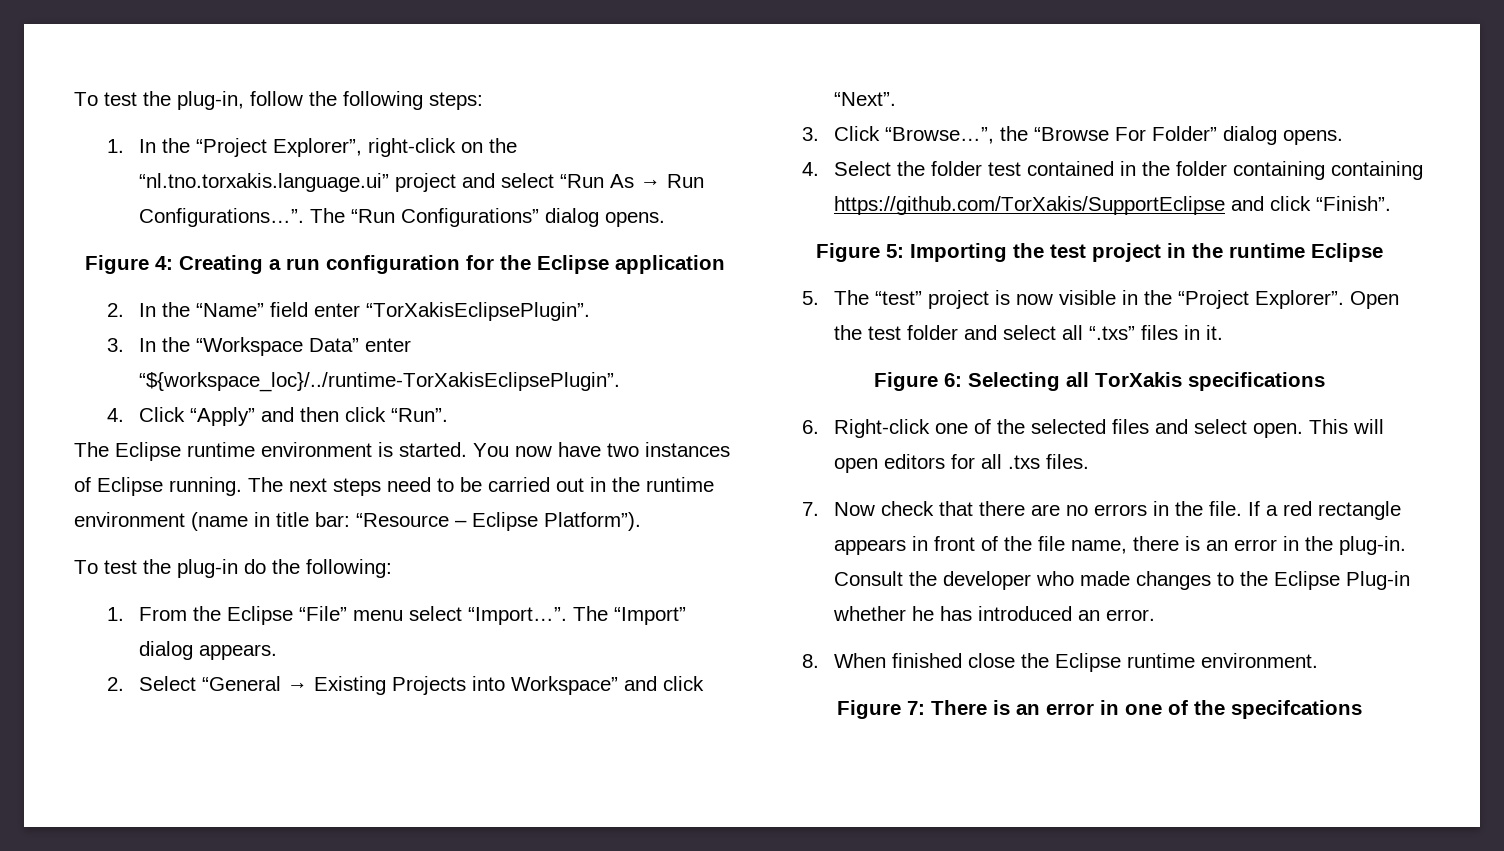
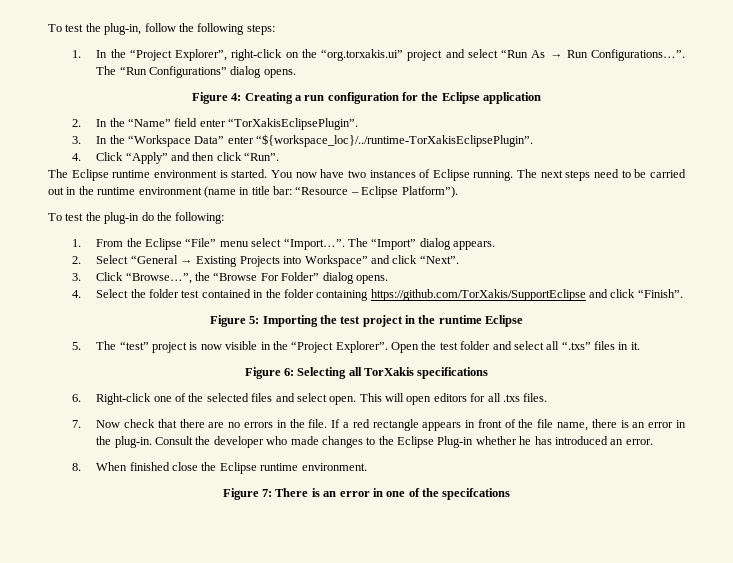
- 1. In the “Project Explorer”, right-click on the “nl.tno.torxakis.language.ui” project and select “Run As → Run Configurations…”.
+ 1. In the “Project Explorer”, right-click on the “org.torxakis.ui” project and select “Run As → Run Configurations…”.
- 4. Select the folder test contained in the folder containing containing https://github.com/TorXakis/SupportEclipse and click “Finish”.
+ 4. Select the folder test contained in the folder containing https://github.com/TorXakis/SupportEclipse and click “Finish”.

